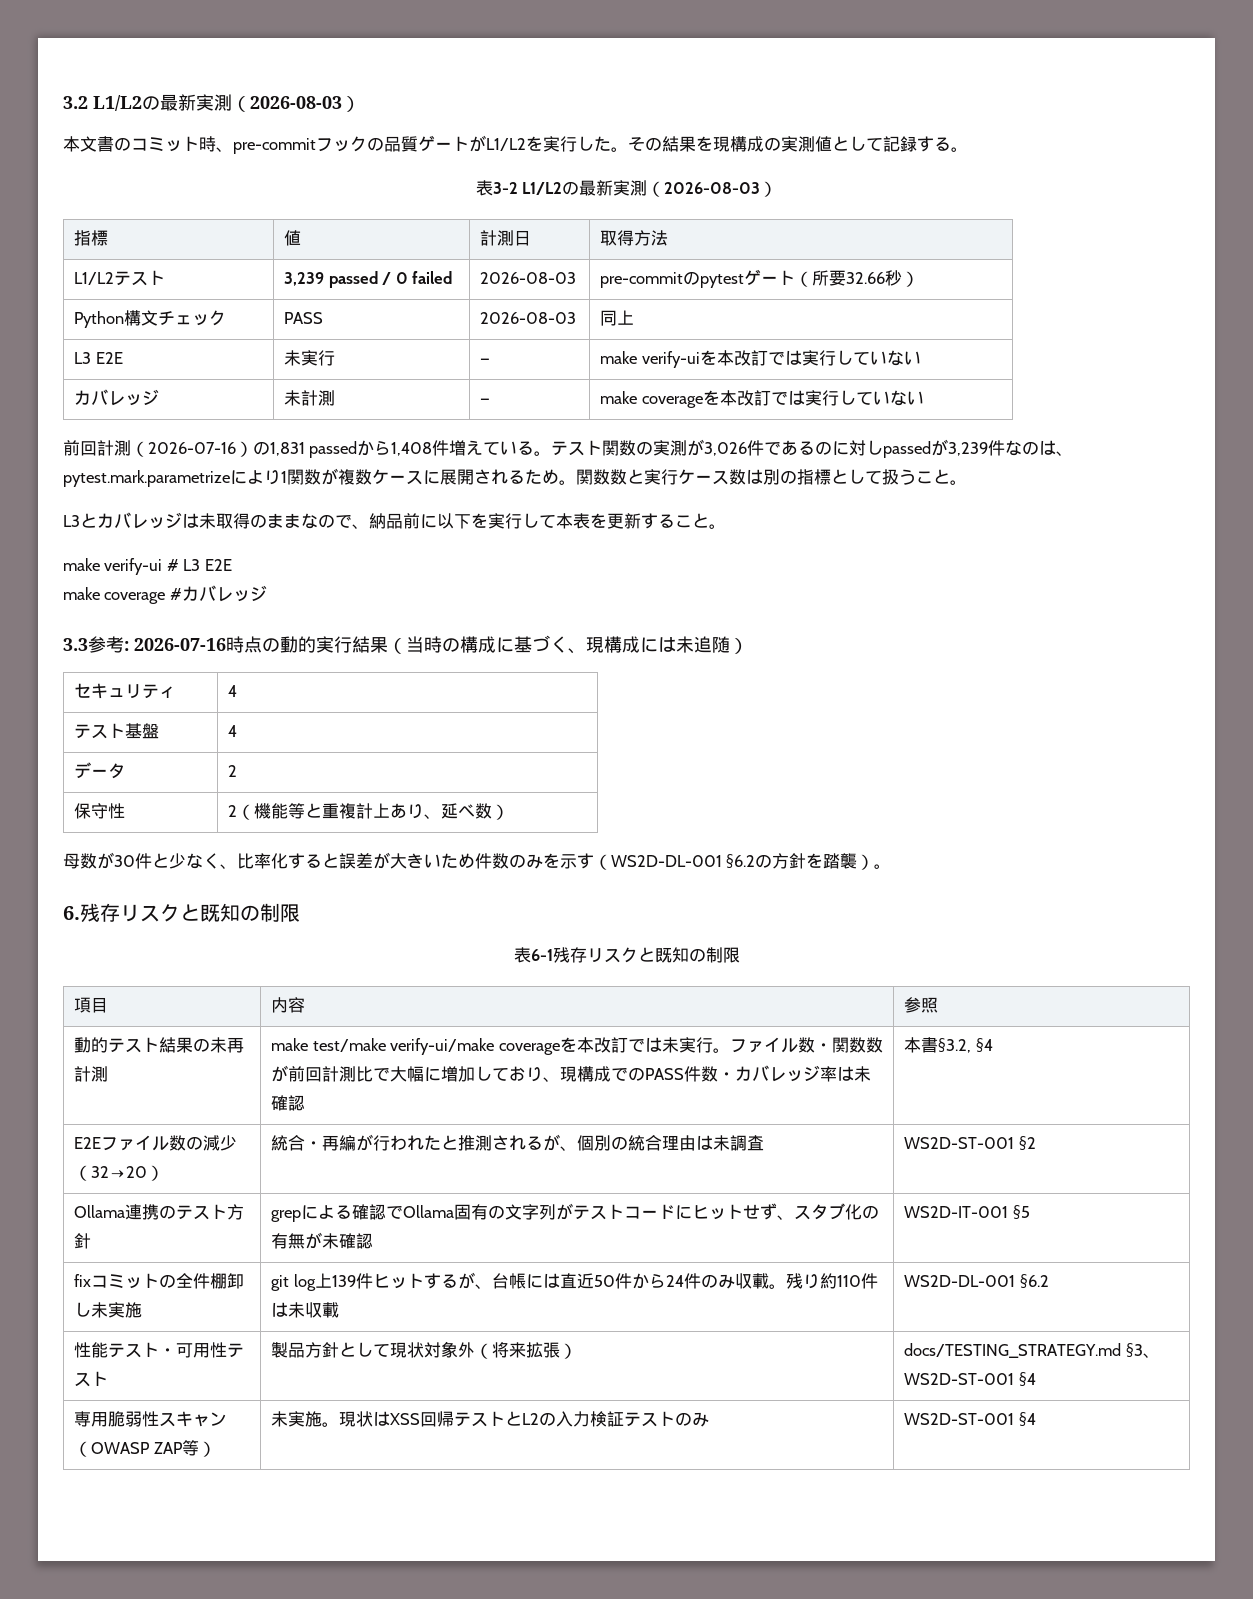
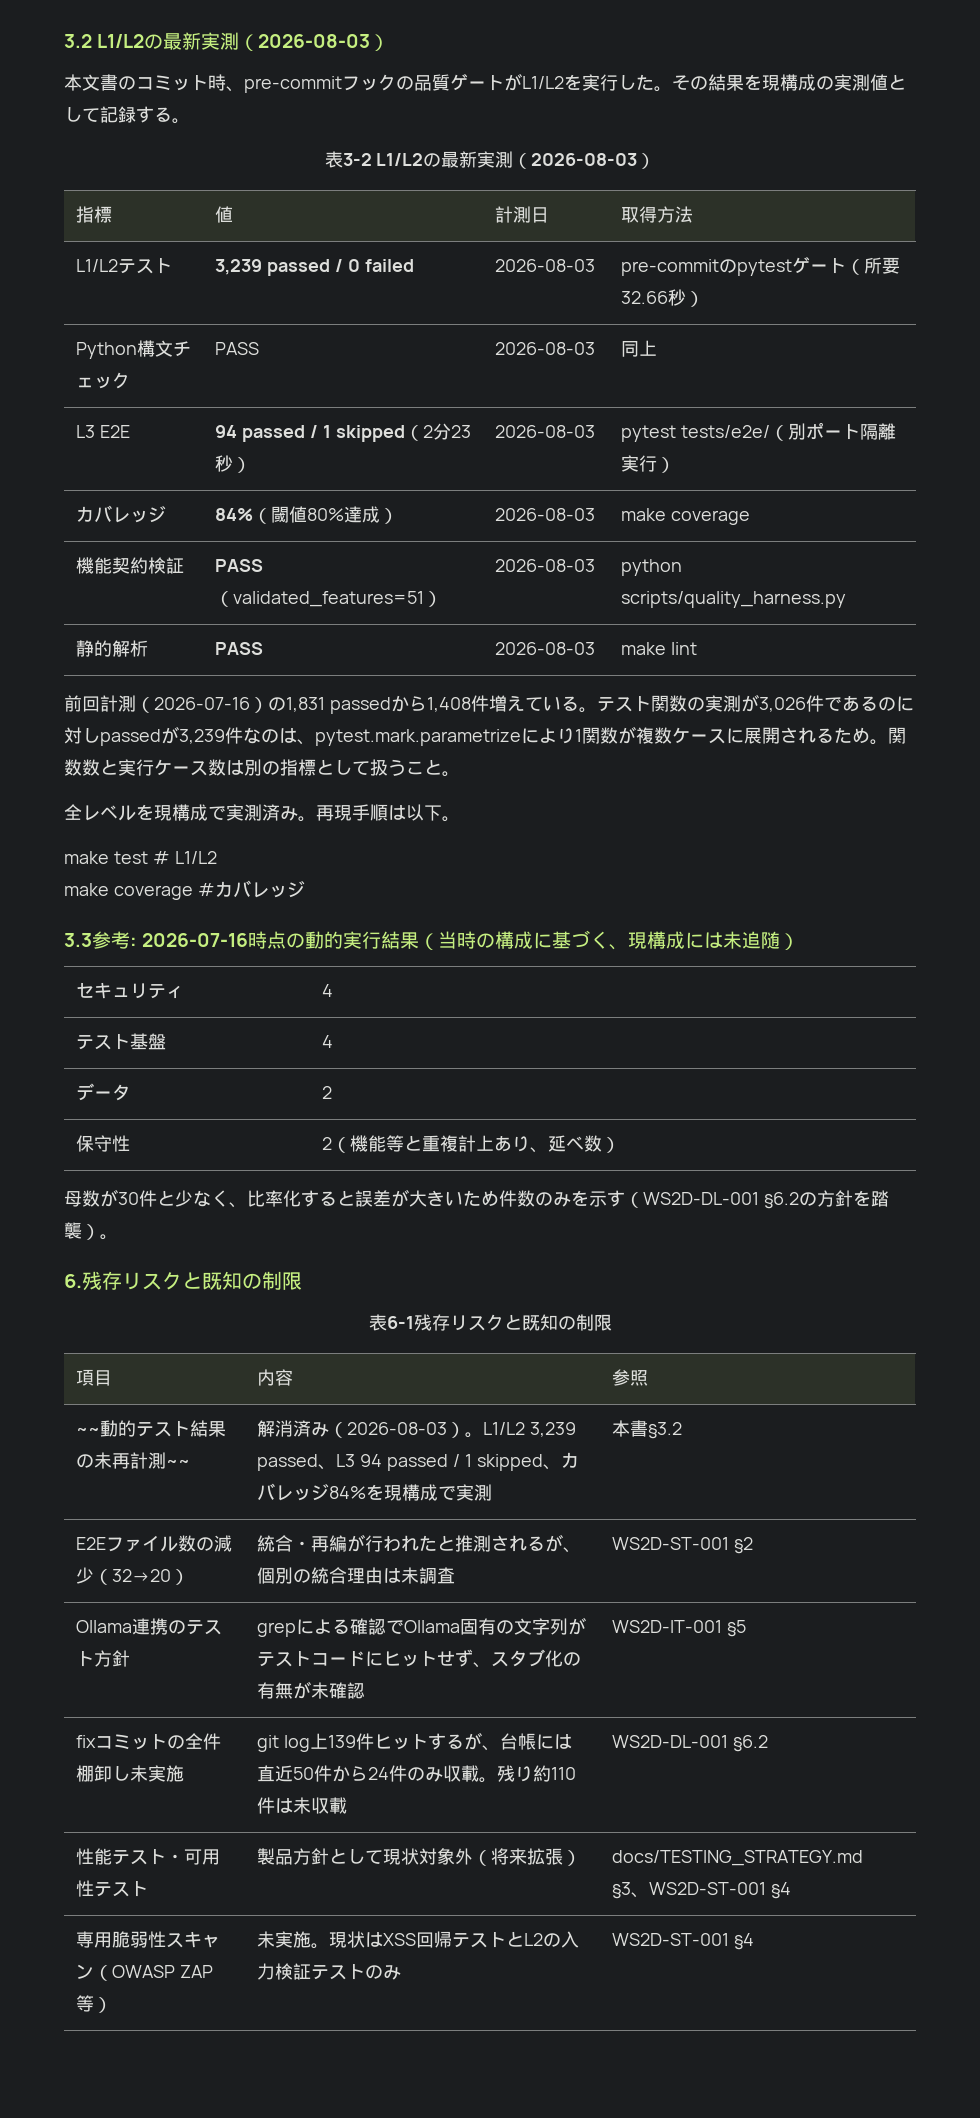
- L3 E2E | 未実行 | — | make verify-uiを本改訂では実行していない
- カバレッジ | 未計測 | — | make coverageを本改訂では実行していない
+ L3 E2E | 94 passed / 1 skipped（2分23秒） | 2026-08-03 | pytest tests/e2e/（別ポート隔離実行）
+ カバレッジ | 84%（閾値80%達成） | 2026-08-03 | make coverage
+ 機能契約検証 | PASS（validated_features=51） | 2026-08-03 | python scripts/quality_harness.py
+ 静的解析 | PASS | 2026-08-03 | make lint
- L3とカバレッジは未取得のままなので、納品前に以下を実行して本表を更新すること。
- make verify-ui # L3 E2E
+ 全レベルを現構成で実測済み。再現手順は以下。
+ make test # L1/L2
- 動的テスト結果の未再計測 | make test/make verify-ui/make coverageを本改訂では未実行。ファイル数・関数数が前回計測比で大幅に増加しており、現構成でのPASS件数・カバレッジ率は未確認
+ ~~動的テスト結果の未再計測~~ | 解消済み（2026-08-03）。L1/L2 3,239 passed、L3 94 passed / 1 skipped、カバレッジ84%を現構成で実測
- 本書§3.2, §4
+ 本書§3.2

